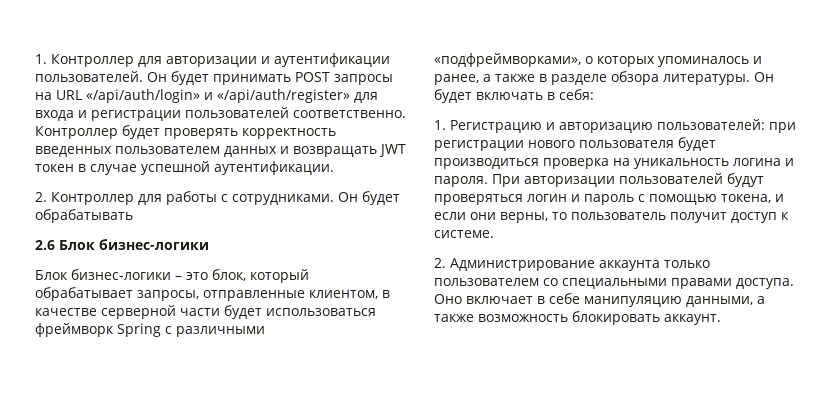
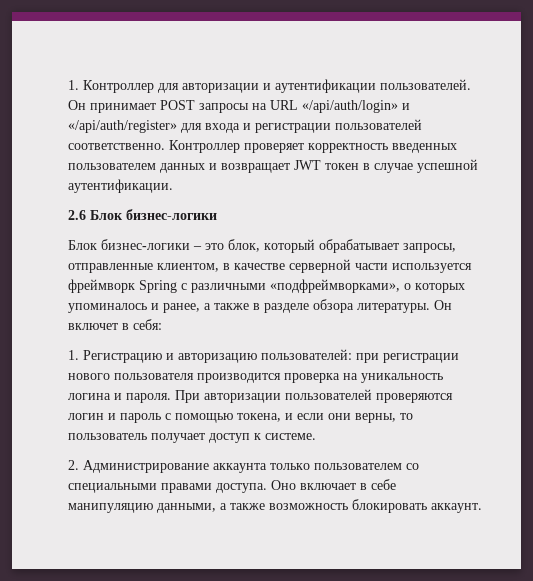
- Он будет принимать POST запросы на URL «/api/auth/login» и «/api/auth/register» для входа и регистрации пользователей соответственно.
+ Он принимает POST запросы на URL «/api/auth/login» и «/api/auth/register» для входа и регистрации пользователей соответственно.
- Контроллер будет проверять корректность введенных пользователем данных и возвращать JWT токен в случае успешной аутентификации.
+ Контроллер проверяет корректность введенных пользователем данных и возвращает JWT токен в случае успешной аутентификации.
- 2. Контроллер для работы с сотрудниками. Он будет обрабатывать
- Блок бизнес-логики – это блок, который обрабатывает запросы, отправленные клиентом, в качестве серверной части будет использоваться фреймворк Spring с различными «подфреймворками», о которых упоминалось и ранее, а также в разделе обзора литературы.
+ Блок бизнес-логики – это блок, который обрабатывает запросы, отправленные клиентом, в качестве серверной части используется фреймворк Spring с различными «подфреймворками», о которых упоминалось и ранее, а также в разделе обзора литературы.
- Он будет включать в себя:
+ Он включет в себя:
- 1. Регистрацию и авторизацию пользователей: при регистрации нового пользователя будет производиться проверка на уникальность логина и пароля.
+ 1. Регистрацию и авторизацию пользователей: при регистрации нового пользователя производится проверка на уникальность логина и пароля.
- При авторизации пользователей будут проверяться логин и пароль с помощью токена, и если они верны, то пользователь получит доступ к системе.
+ При авторизации пользователей проверяются логин и пароль с помощью токена, и если они верны, то пользователь получает доступ к системе.

